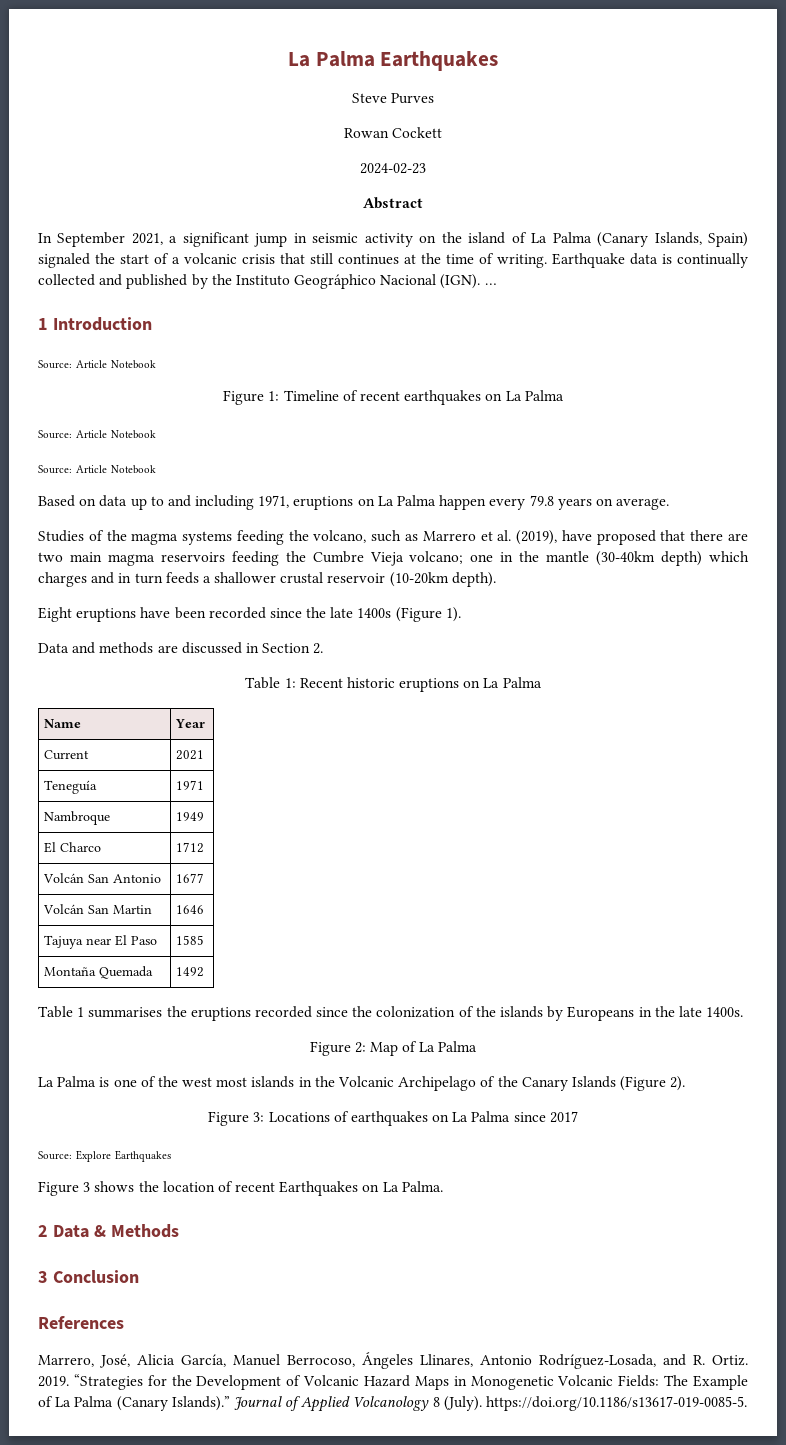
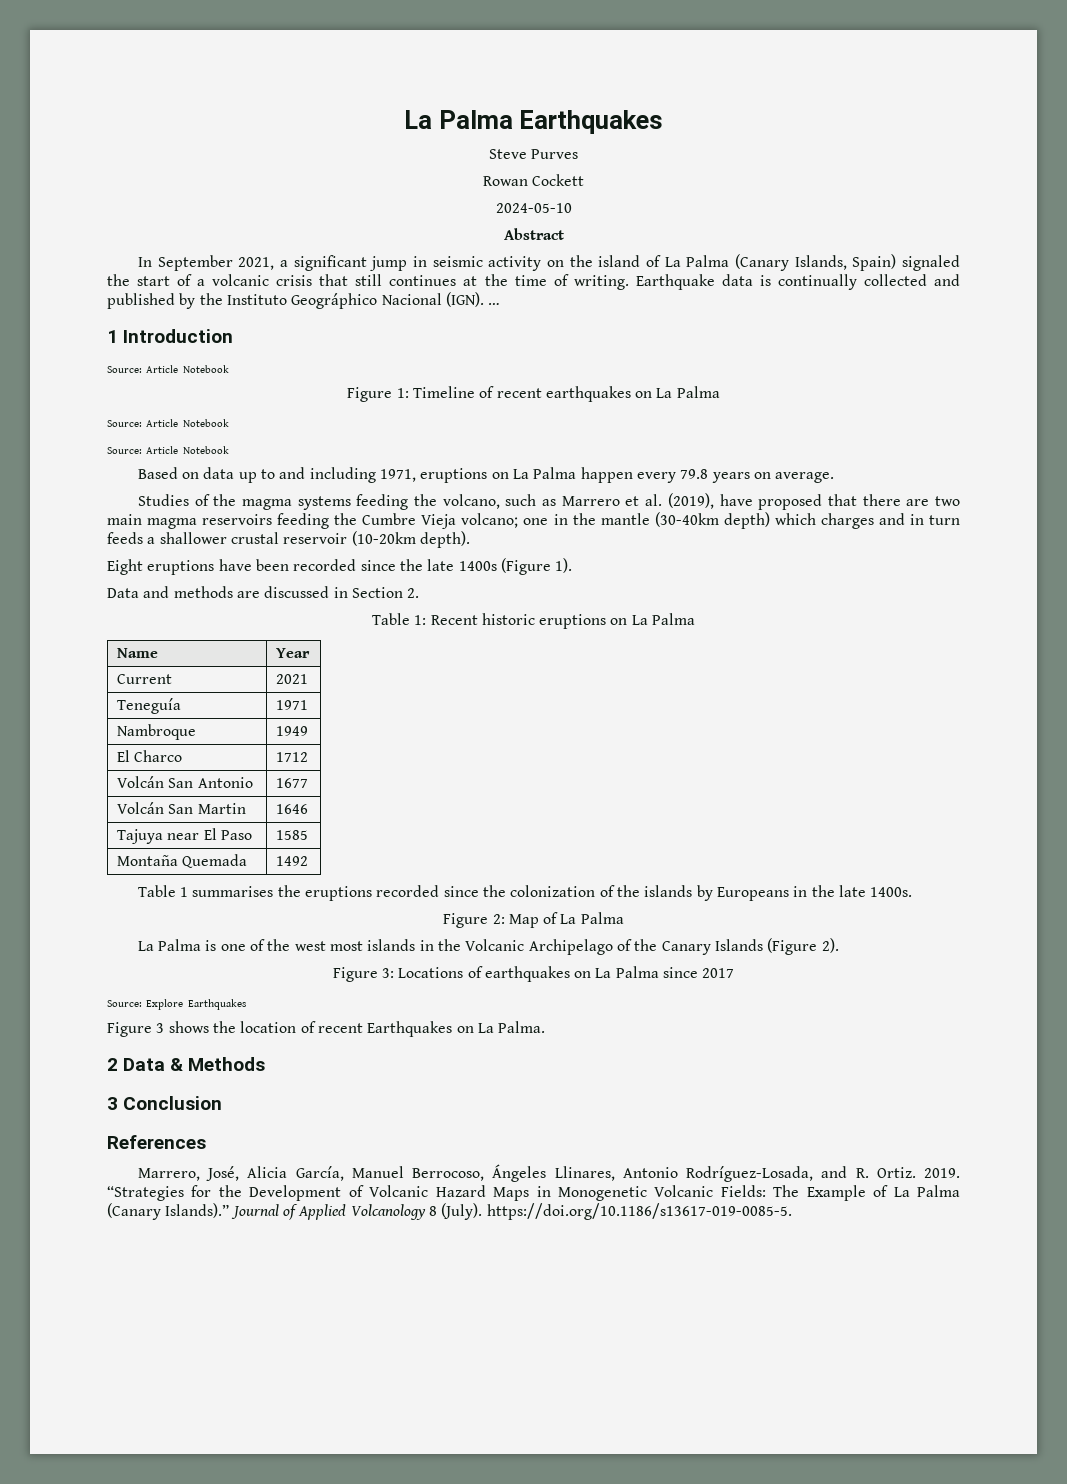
- 2024-02-23
+ 2024-05-10

